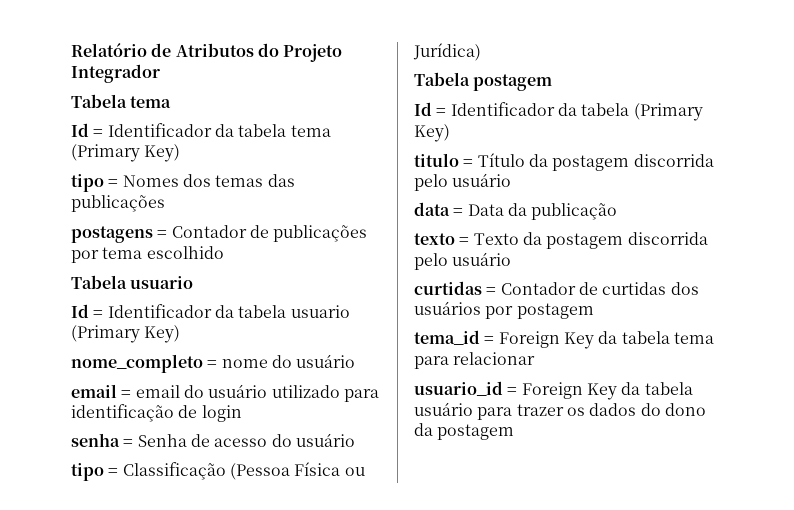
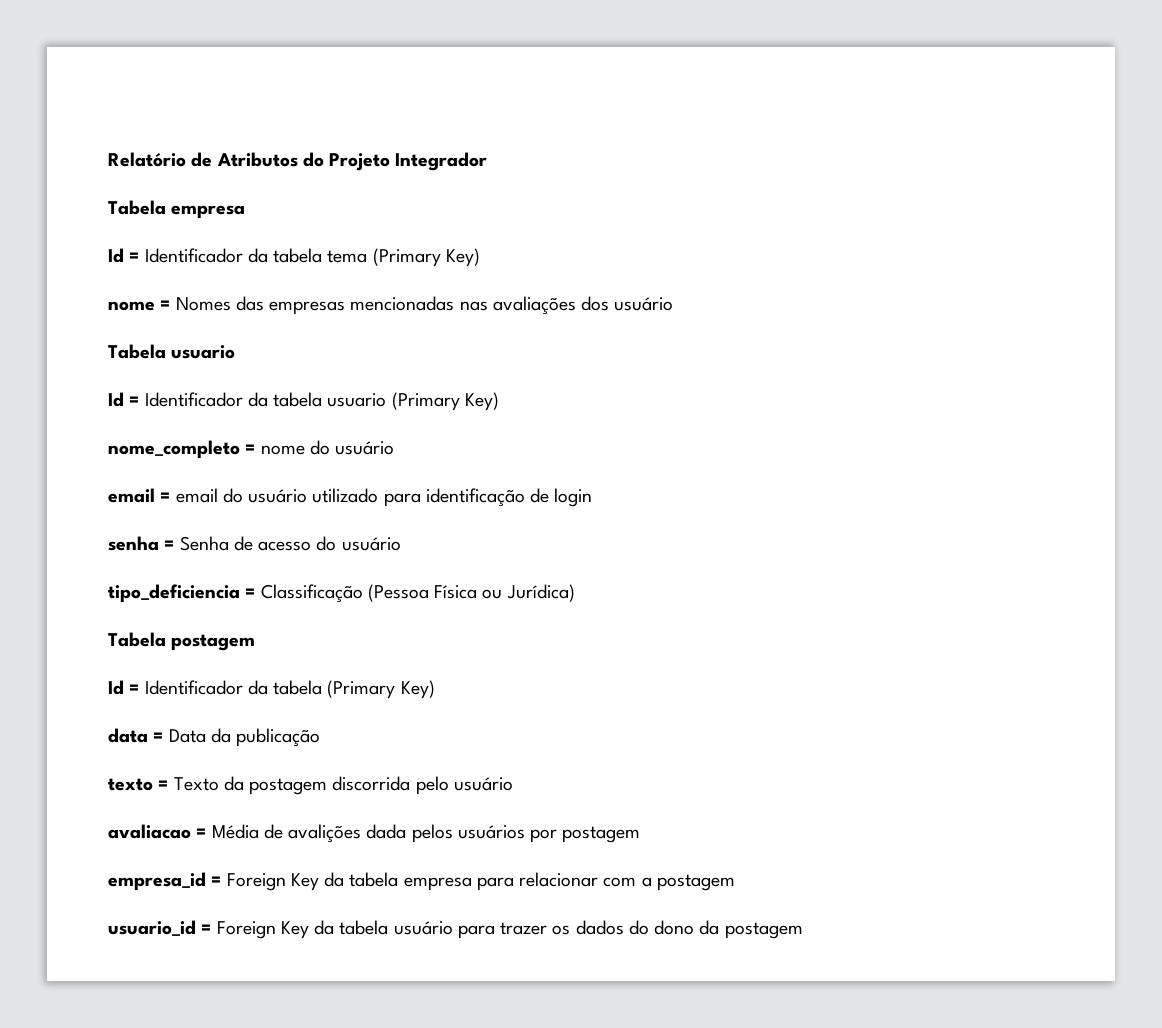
- Tabela tema
+ Tabela empresa
- tipo = Nomes dos temas das publicações
- postagens = Contador de publicações por tema escolhido
+ nome = Nomes das empresas mencionadas nas avaliações dos usuário
- tipo = Classificação (Pessoa Física ou Jurídica)
+ tipo_deficiencia = Classificação (Pessoa Física ou Jurídica)
- titulo = Título da postagem discorrida pelo usuário
- curtidas = Contador de curtidas dos usuários por postagem
+ avaliacao = Média de avalições dada pelos usuários por postagem
- tema_id = Foreign Key da tabela tema para relacionar
+ empresa_id = Foreign Key da tabela empresa para relacionar com a postagem

